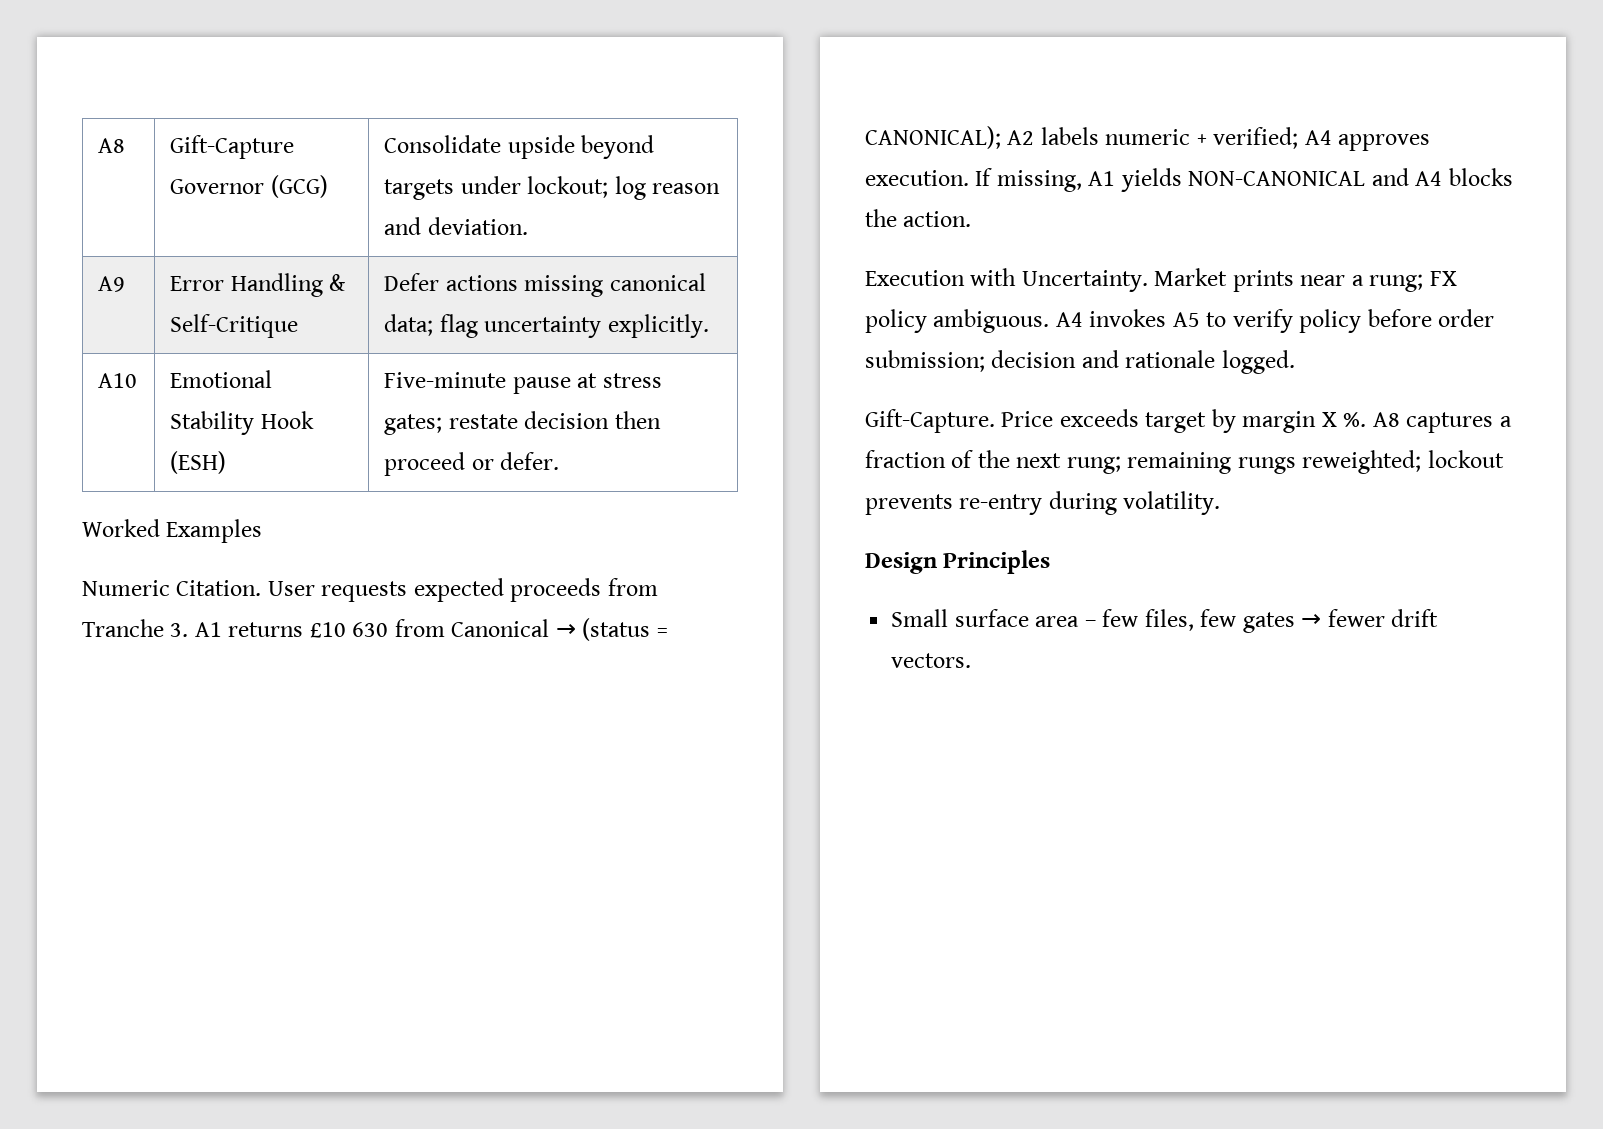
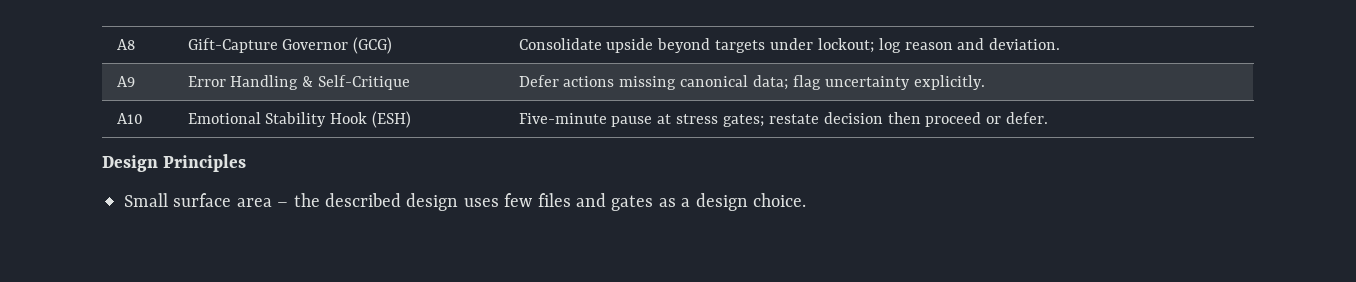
- Worked Examples
- Numeric Citation. User requests expected proceeds from Tranche 3. A1 returns £10 630 from Canonical → (status = CANONICAL); A2 labels numeric + verified; A4 approves execution. If missing, A1 yields NON-CANONICAL and A4 blocks the action.
- Execution with Uncertainty. Market prints near a rung; FX policy ambiguous. A4 invokes A5 to verify policy before order submission; decision and rationale logged.
- Gift-Capture. Price exceeds target by margin X %. A8 captures a fraction of the next rung; remaining rungs reweighted; lockout prevents re-entry during volatility.
- Small surface area – few files, few gates → fewer drift vectors.
+ Small surface area – the described design uses few files and gates as a design choice.

